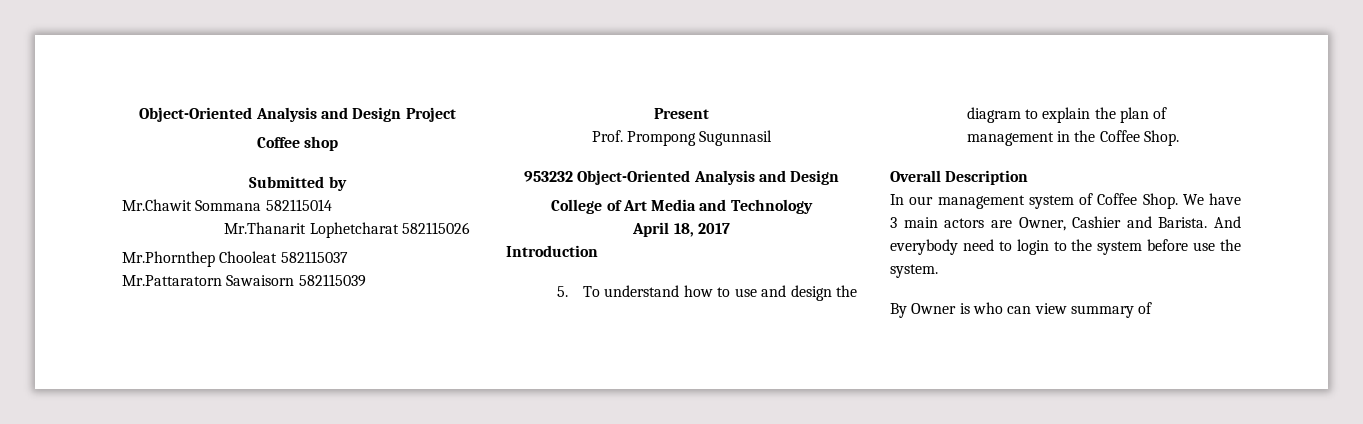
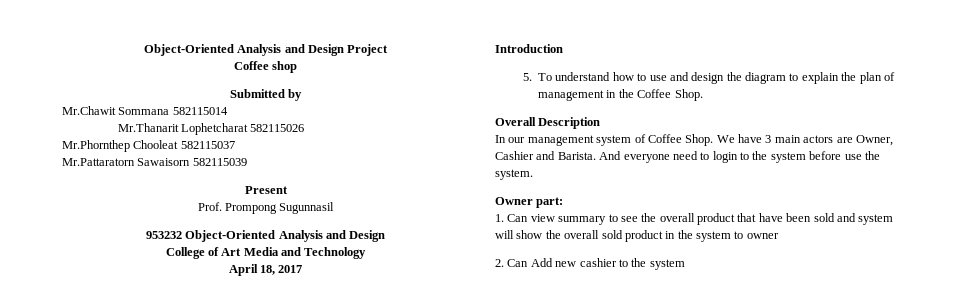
- And everybody need to login to the system before use the system.
+ And everyone need to login to the system before use the system.
- By Owner is who can view summary of
+ Owner part:
+ 1. Can view summary to see the overall product that have been sold and system will show the overall sold product in the system to owner
+ 2. Can Add new cashier to the system

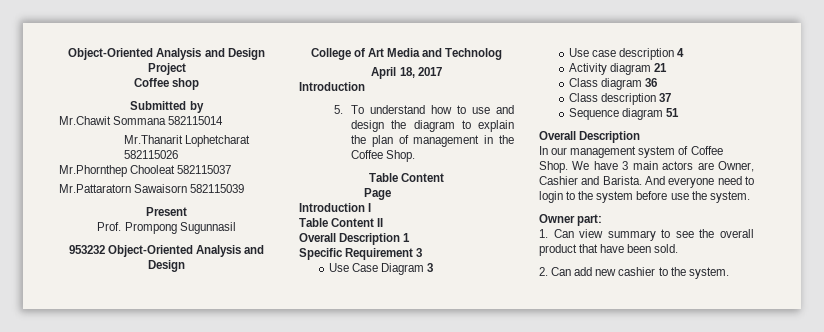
- College of Art Media and Technology
+ College of Art Media and Technolog
  5. To understand how to use and design the diagram to explain the plan of management in the Coffee Shop.
+ Table Content
+ Page
+ Introduction I
+ Table Content II
+ Overall Description 1
+ Specific Requirement 3
+ Use Case Diagram 3
+ Use case description 4
+ Activity diagram 21
+ Class diagram 36
+ Class description 37
+ Sequence diagram 51
- 1. Can view summary to see the overall product that have been sold and system will show the overall sold product in the system to owner
+ 1. Can view summary to see the overall product that have been sold.
- 2. Can Add new cashier to the system
+ 2. Can add new cashier to the system.

